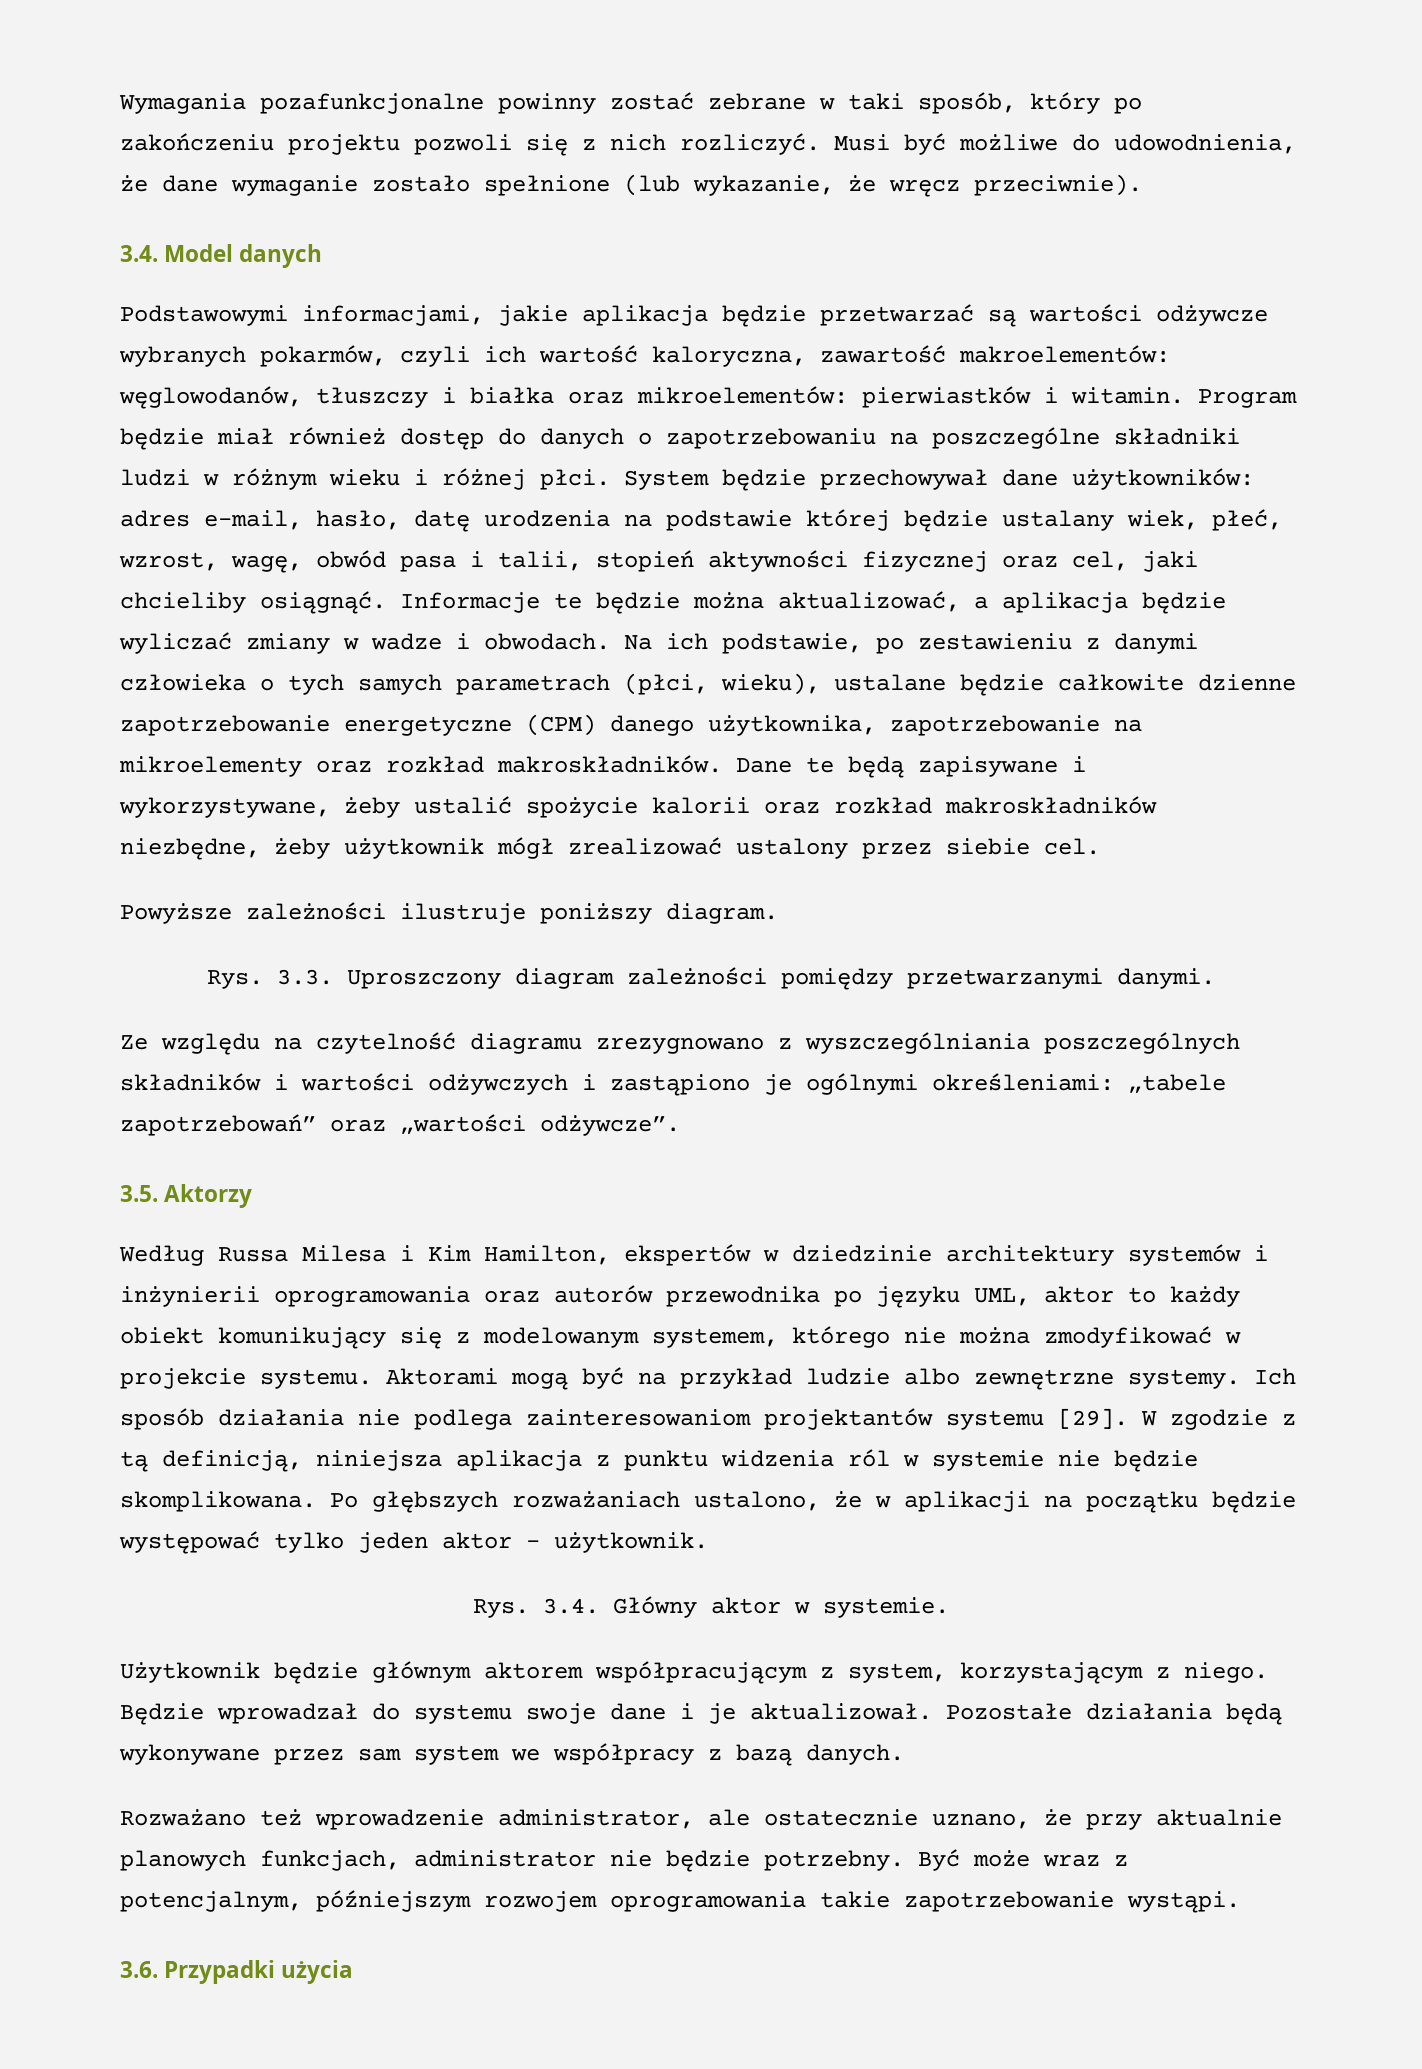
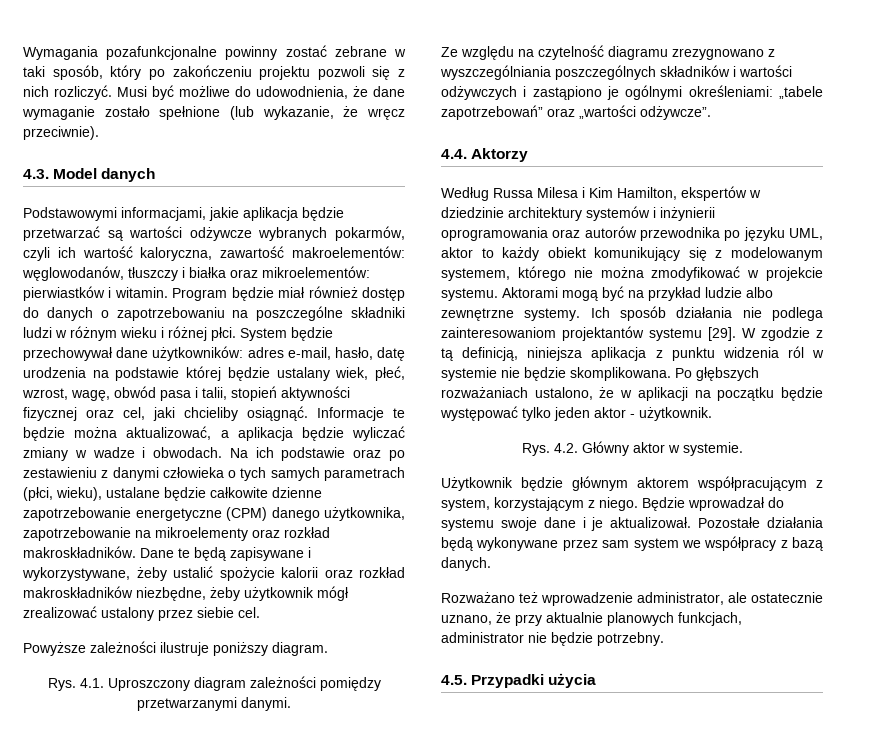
- 3.4. Model danych
+ 4.3. Model danych
- Na ich podstawie, po zestawieniu z danymi człowieka o tych samych parametrach (płci, wieku), ustalane będzie całkowite dzienne zapotrzebowanie energetyczne (CPM) danego użytkownika, zapotrzebowanie na mikroelementy oraz rozkład makroskładników.
+ Na ich podstawie oraz po zestawieniu z danymi człowieka o tych samych parametrach (płci, wieku), ustalane będzie całkowite dzienne zapotrzebowanie energetyczne (CPM) danego użytkownika, zapotrzebowanie na mikroelementy oraz rozkład makroskładników.
- Rys. 3.3. Uproszczony diagram zależności pomiędzy przetwarzanymi danymi.
+ Rys. 4.1. Uproszczony diagram zależności pomiędzy przetwarzanymi danymi.
- 3.5. Aktorzy
+ 4.4. Aktorzy
- Rys. 3.4. Główny aktor w systemie.
+ Rys. 4.2. Główny aktor w systemie.
- Rozważano też wprowadzenie administrator, ale ostatecznie uznano, że przy aktualnie planowych funkcjach, administrator nie będzie potrzebny. Być może wraz z potencjalnym, późniejszym rozwojem oprogramowania takie zapotrzebowanie wystąpi.
- 3.6. Przypadki użycia
+ Rozważano też wprowadzenie administrator, ale ostatecznie uznano, że przy aktualnie planowych funkcjach, administrator nie będzie potrzebny.
+ 4.5. Przypadki użycia

